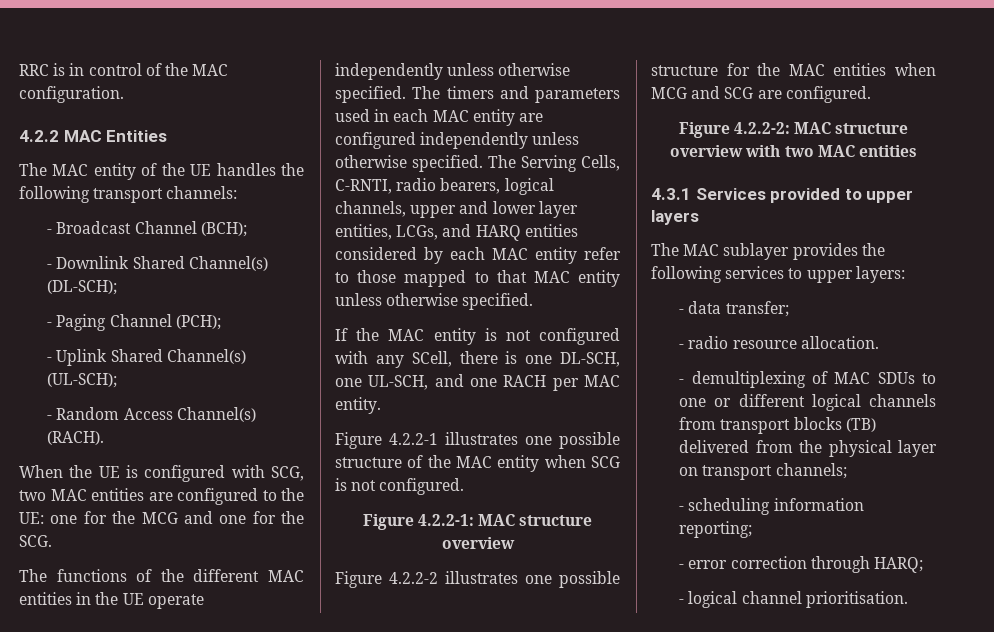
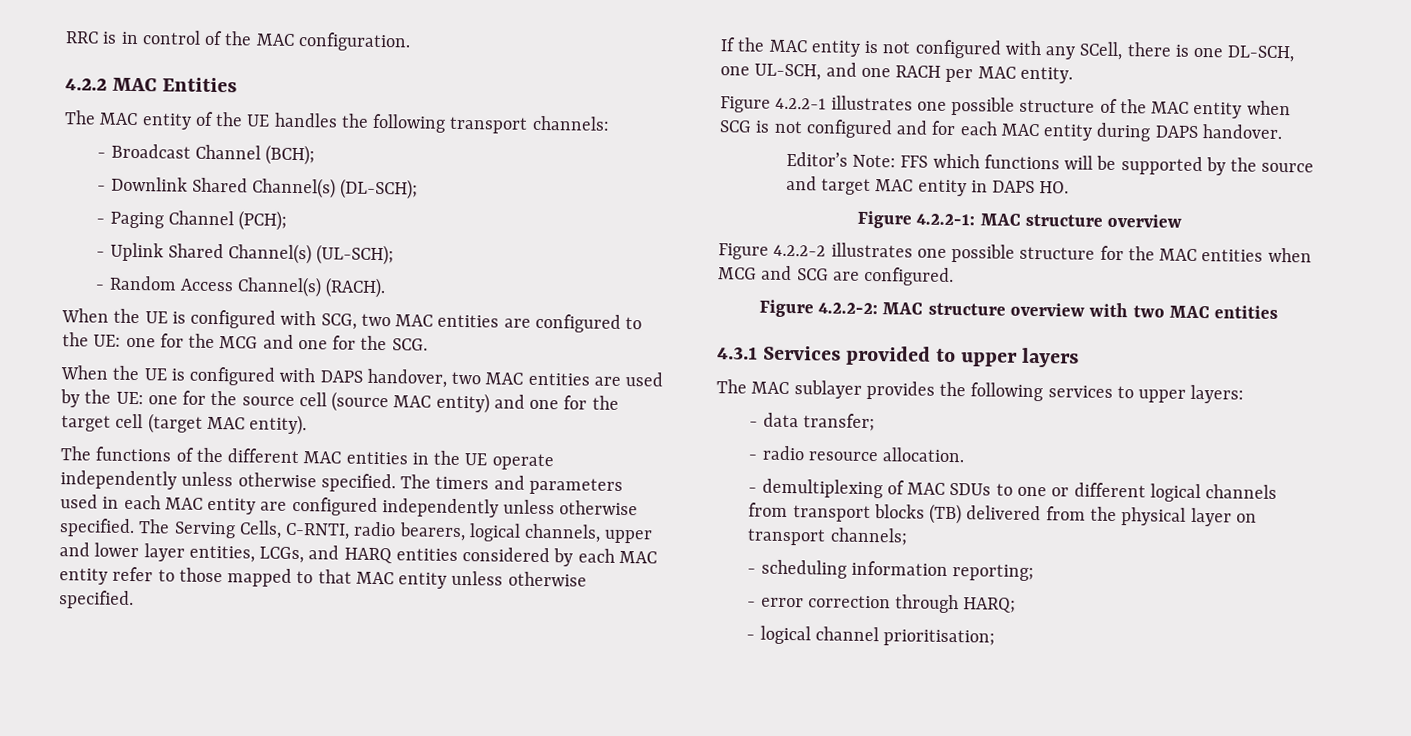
+ When the UE is configured with DAPS handover, two MAC entities are used by the UE: one for the source cell (source MAC entity) and one for the target cell (target MAC entity).
- Figure 4.2.2-1 illustrates one possible structure of the MAC entity when SCG is not configured.
+ Figure 4.2.2-1 illustrates one possible structure of the MAC entity when SCG is not configured and for each MAC entity during DAPS handover.
+ Editor’s Note: FFS which functions will be supported by the source and target MAC entity in DAPS HO.
- - logical channel prioritisation.
+ - logical channel prioritisation;

